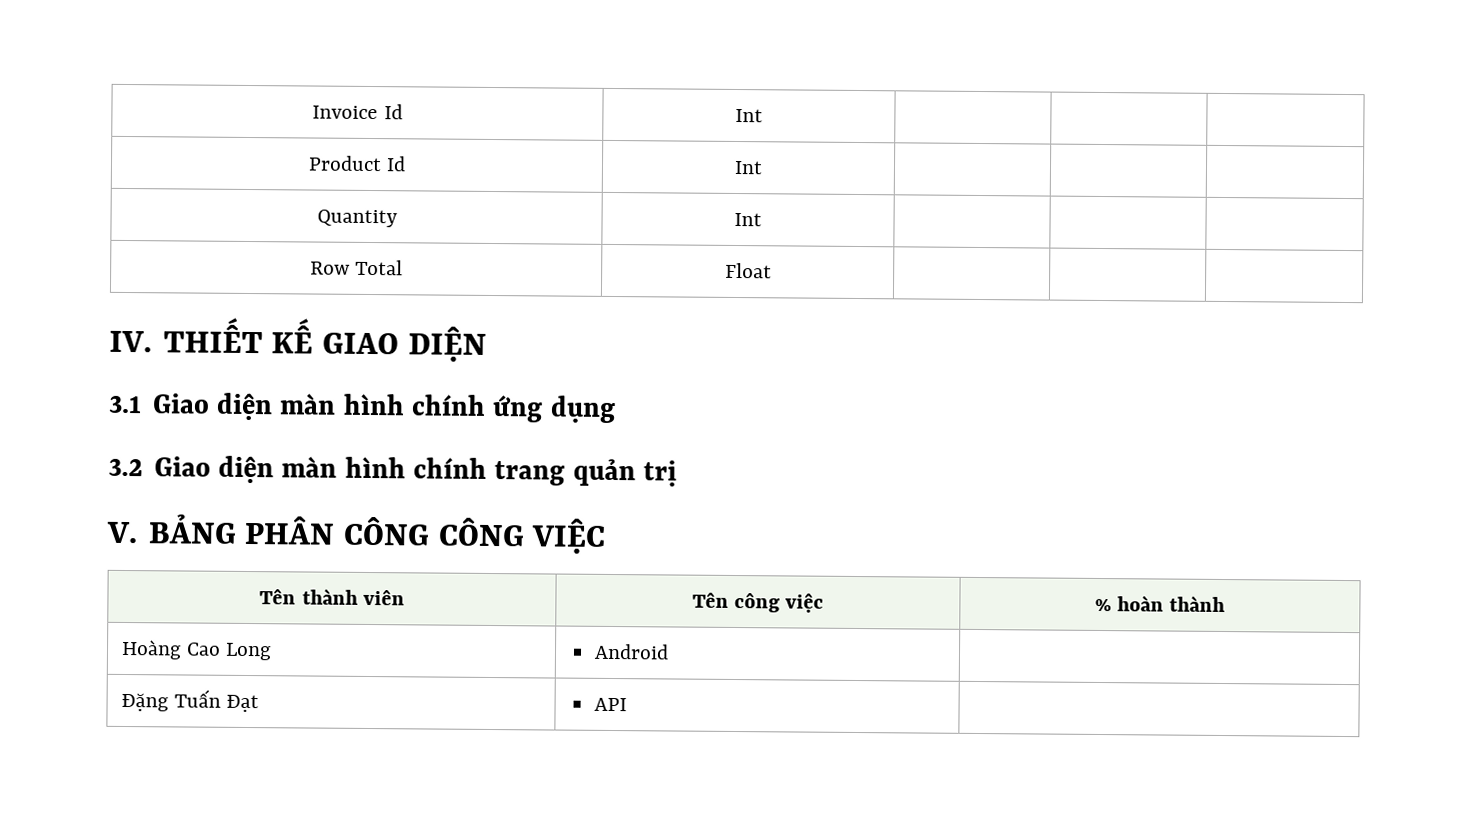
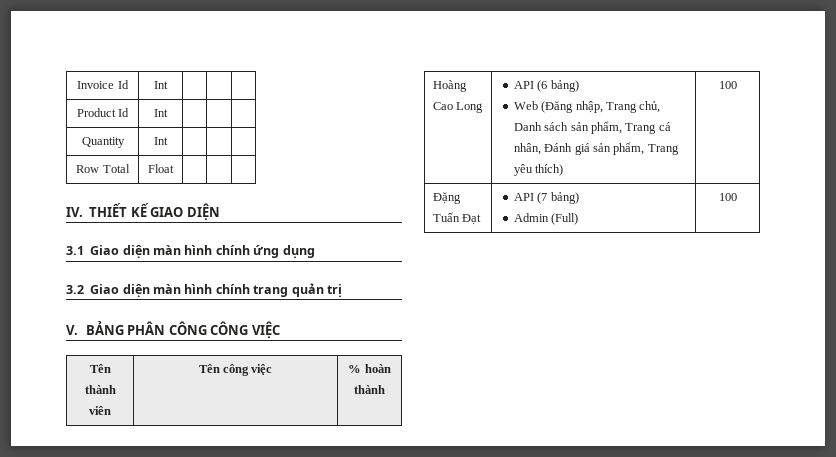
- Hoàng Cao Long | Android |
+ Hoàng Cao Long | API (6 bảng)
+ Web (Đăng nhập, Trang chủ, Danh sách sản phẩm, Trang cá nhân, Đánh giá sản phẩm, Trang yêu thích) | 100
- Đặng Tuấn Đạt | API |
+ Đặng Tuấn Đạt | API (7 bảng)
+ Admin (Full) | 100

